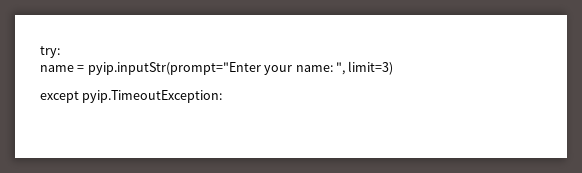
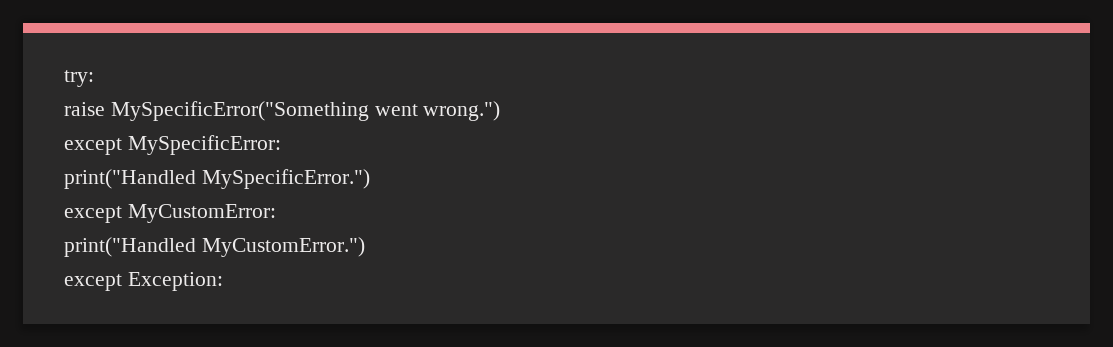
- name = pyip.inputStr(prompt="Enter your name: ", limit=3)
- except pyip.TimeoutException:
+ raise MySpecificError("Something went wrong.")
+ except MySpecificError:
+ print("Handled MySpecificError.")
+ except MyCustomError:
+ print("Handled MyCustomError.")
+ except Exception:

